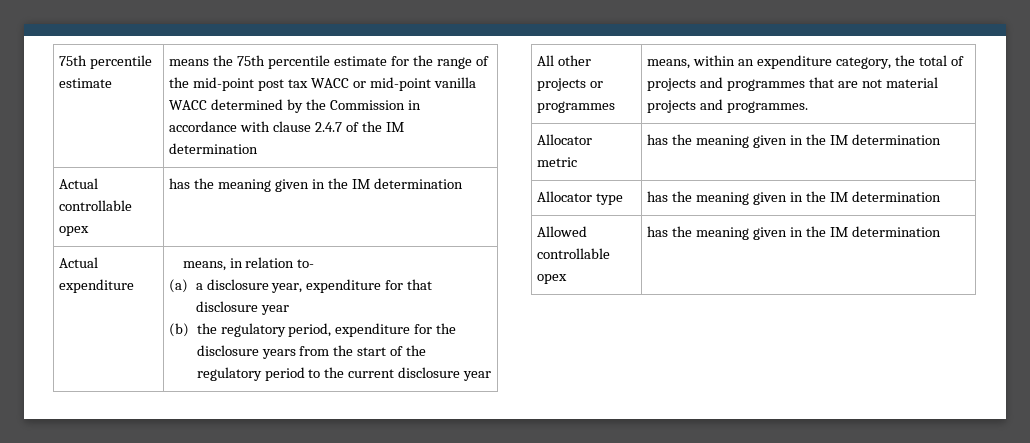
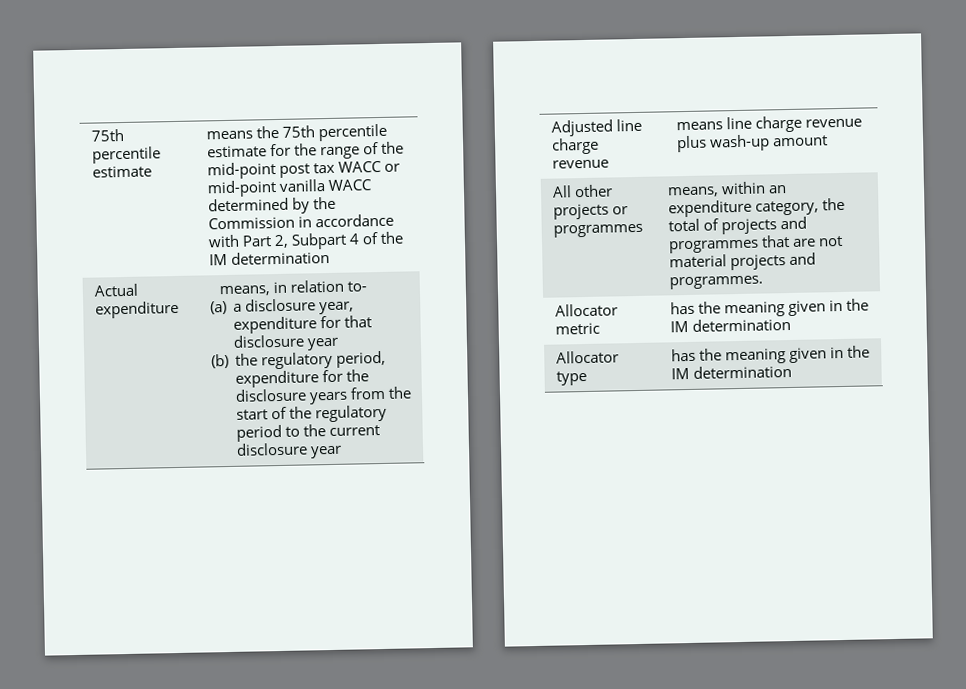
- 75th percentile estimate | means the 75th percentile estimate for the range of the mid-point post tax WACC or mid-point vanilla WACC determined by the Commission in accordance with clause 2.4.7 of the IM determination
+ 75th percentile estimate | means the 75th percentile estimate for the range of the mid-point post tax WACC or mid-point vanilla WACC determined by the Commission in accordance with Part 2, Subpart 4 of the IM determination
- Actual controllable opex | has the meaning given in the IM determination
+ Adjusted line charge revenue | means line charge revenue plus wash-up amount
- Allowed controllable opex | has the meaning given in the IM determination

